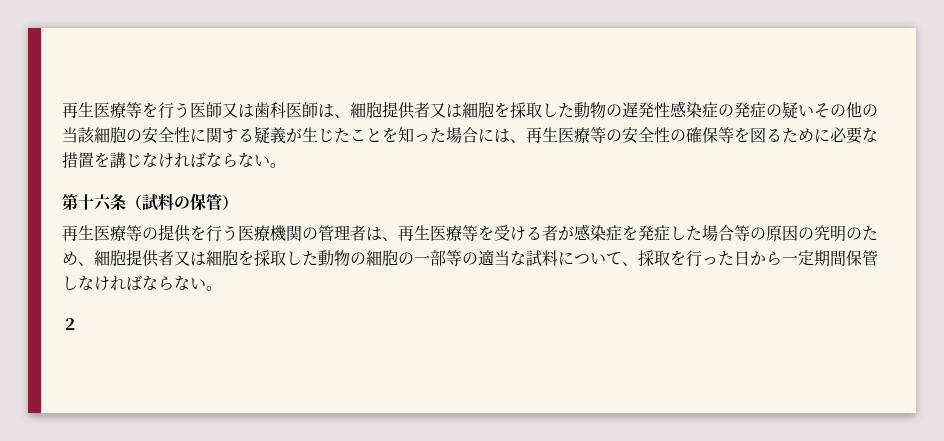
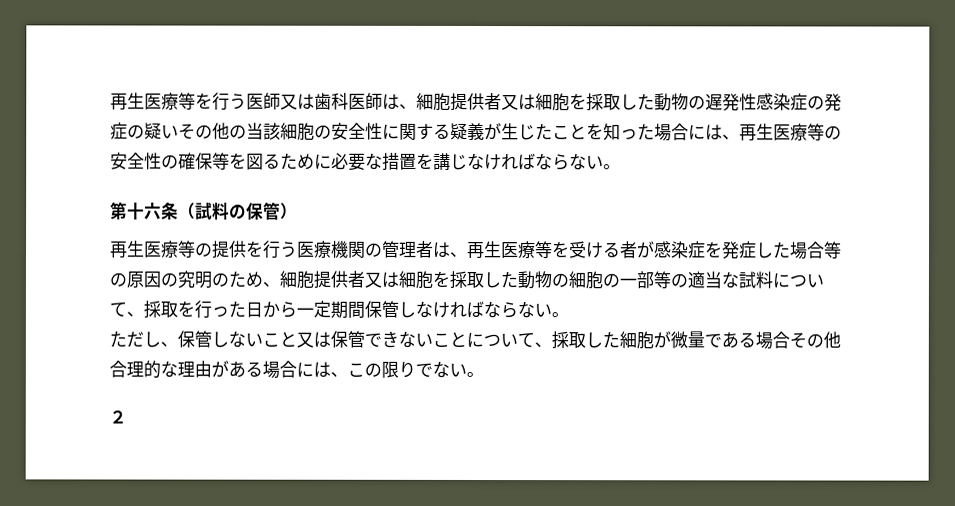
+ ただし、保管しないこと又は保管できないことについて、採取した細胞が微量である場合その他合理的な理由がある場合には、この限りでない。

